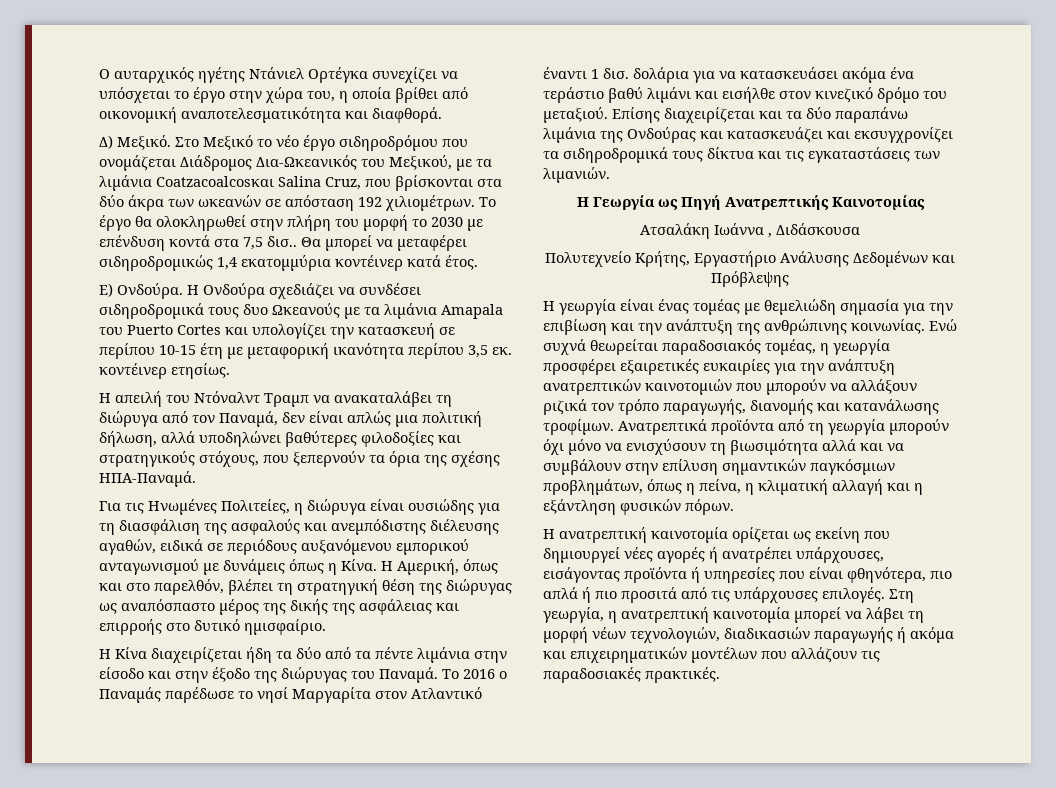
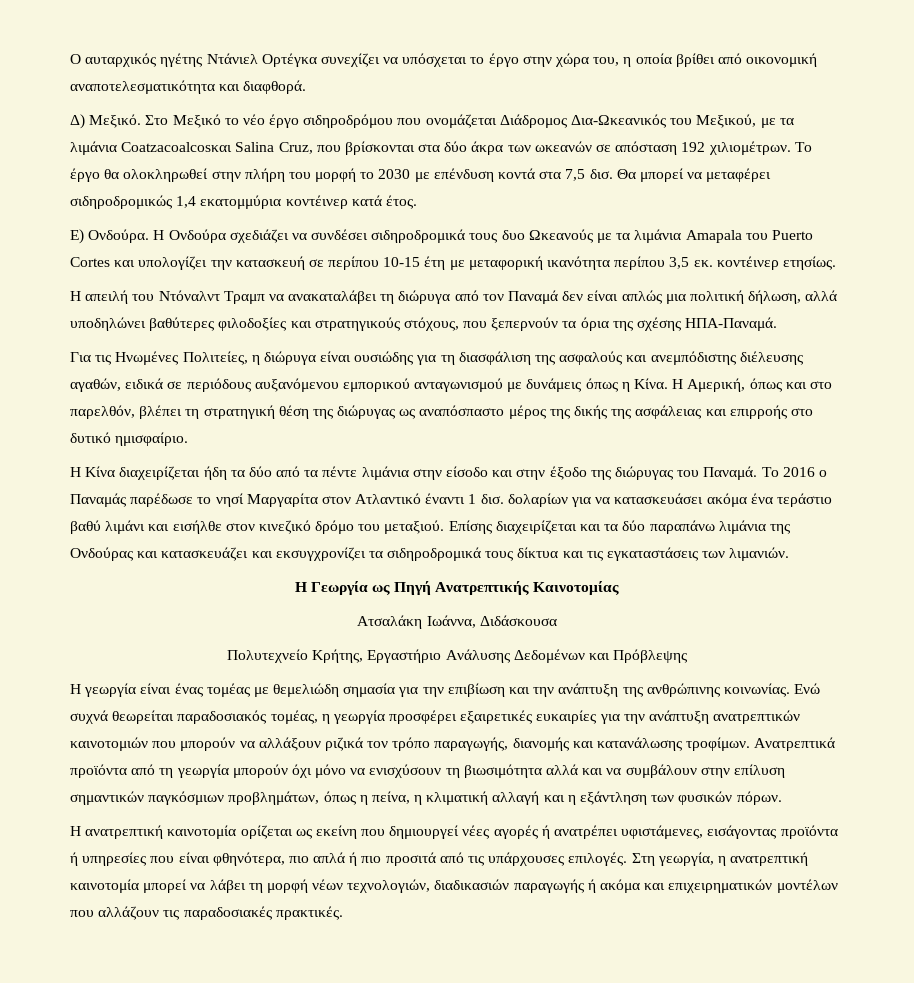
- Το έργο θα ολοκληρωθεί στην πλήρη του μορφή το 2030 με επένδυση κοντά στα 7,5 δισ..
+ Το έργο θα ολοκληρωθεί στην πλήρη του μορφή το 2030 με επένδυση κοντά στα 7,5 δισ.
- Η απειλή του Ντόναλντ Τραμπ να ανακαταλάβει τη διώρυγα από τον Παναμά, δεν είναι απλώς μια πολιτική δήλωση, αλλά υποδηλώνει βαθύτερες φιλοδοξίες και στρατηγικούς στόχους, που ξεπερνούν τα όρια της σχέσης ΗΠΑ-Παναμά.
+ Η απειλή του Ντόναλντ Τραμπ να ανακαταλάβει τη διώρυγα από τον Παναμά δεν είναι απλώς μια πολιτική δήλωση, αλλά υποδηλώνει βαθύτερες φιλοδοξίες και στρατηγικούς στόχους, που ξεπερνούν τα όρια της σχέσης ΗΠΑ-Παναμά.
- Το 2016 ο Παναμάς παρέδωσε το νησί Μαργαρίτα στον Ατλαντικό έναντι 1 δισ. δολάρια για να κατασκευάσει ακόμα ένα τεράστιο βαθύ λιμάνι και εισήλθε στον κινεζικό δρόμο του μεταξιού.
+ Το 2016 ο Παναμάς παρέδωσε το νησί Μαργαρίτα στον Ατλαντικό έναντι 1 δισ. δολαρίων για να κατασκευάσει ακόμα ένα τεράστιο βαθύ λιμάνι και εισήλθε στον κινεζικό δρόμο του μεταξιού.
- Ατσαλάκη Ιωάννα , Διδάσκουσα
+ Ατσαλάκη Ιωάννα, Διδάσκουσα
- Ανατρεπτικά προϊόντα από τη γεωργία μπορούν όχι μόνο να ενισχύσουν τη βιωσιμότητα αλλά και να συμβάλουν στην επίλυση σημαντικών παγκόσμιων προβλημάτων, όπως η πείνα, η κλιματική αλλαγή και η εξάντληση φυσικών πόρων.
+ Ανατρεπτικά προϊόντα από τη γεωργία μπορούν όχι μόνο να ενισχύσουν τη βιωσιμότητα αλλά και να συμβάλουν στην επίλυση σημαντικών παγκόσμιων προβλημάτων, όπως η πείνα, η κλιματική αλλαγή και η εξάντληση των φυσικών πόρων.
- Η ανατρεπτική καινοτομία ορίζεται ως εκείνη που δημιουργεί νέες αγορές ή ανατρέπει υπάρχουσες, εισάγοντας προϊόντα ή υπηρεσίες που είναι φθηνότερα, πιο απλά ή πιο προσιτά από τις υπάρχουσες επιλογές.
+ Η ανατρεπτική καινοτομία ορίζεται ως εκείνη που δημιουργεί νέες αγορές ή ανατρέπει υφιστάμενες, εισάγοντας προϊόντα ή υπηρεσίες που είναι φθηνότερα, πιο απλά ή πιο προσιτά από τις υπάρχουσες επιλογές.

